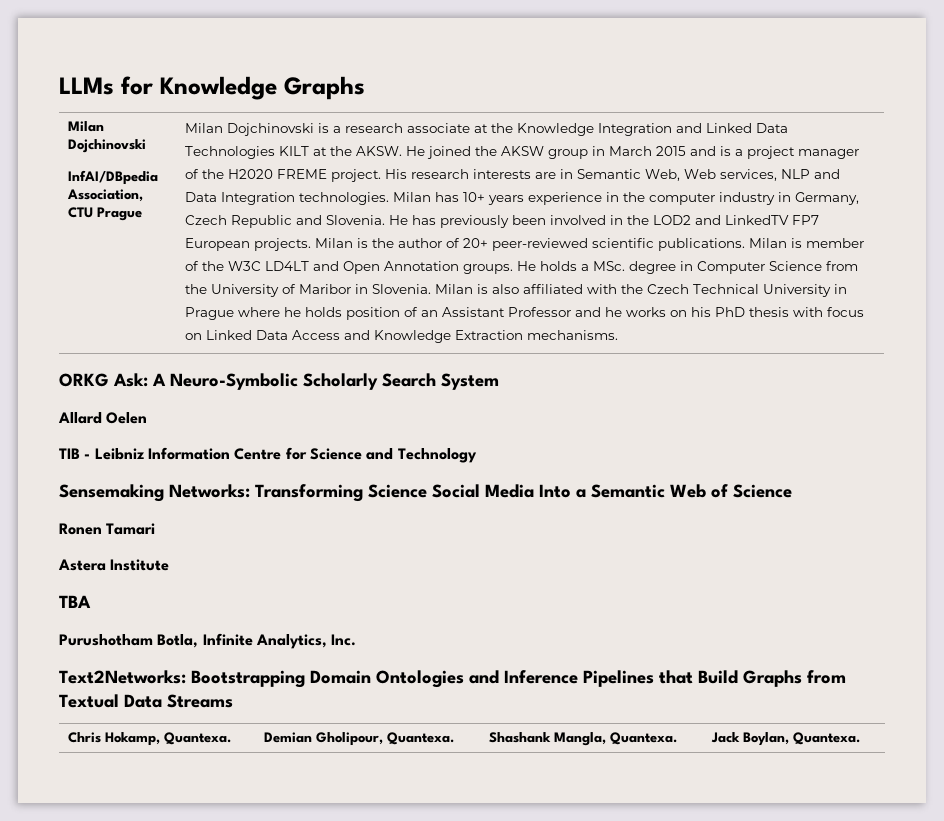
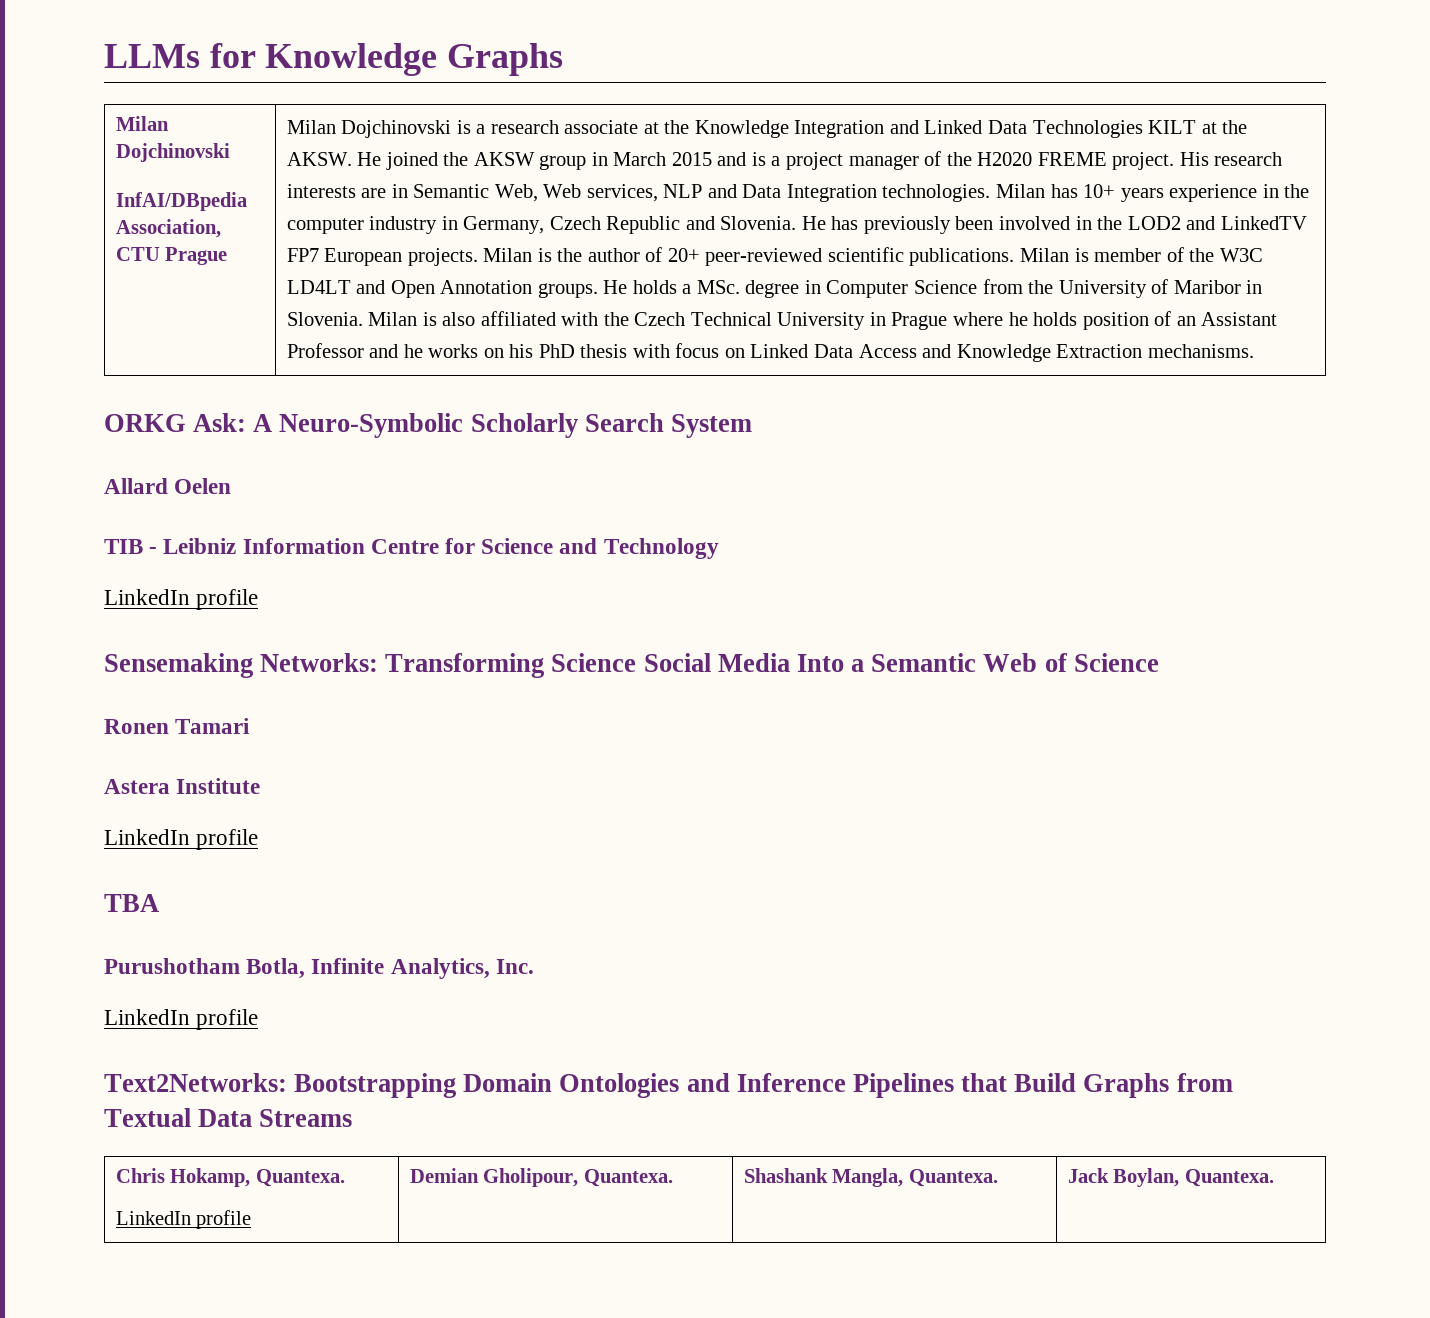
  TIB - Leibniz Information Centre for Science and Technology
+ LinkedIn profile
  Astera Institute
+ LinkedIn profile
  Purushotham Botla, Infinite Analytics, Inc.
+ LinkedIn profile
- Chris Hokamp, Quantexa. | Demian Gholipour, Quantexa. | Shashank Mangla, Quantexa. | Jack Boylan, Quantexa.
+ Chris Hokamp, Quantexa.
+ LinkedIn profile | Demian Gholipour, Quantexa. | Shashank Mangla, Quantexa. | Jack Boylan, Quantexa.

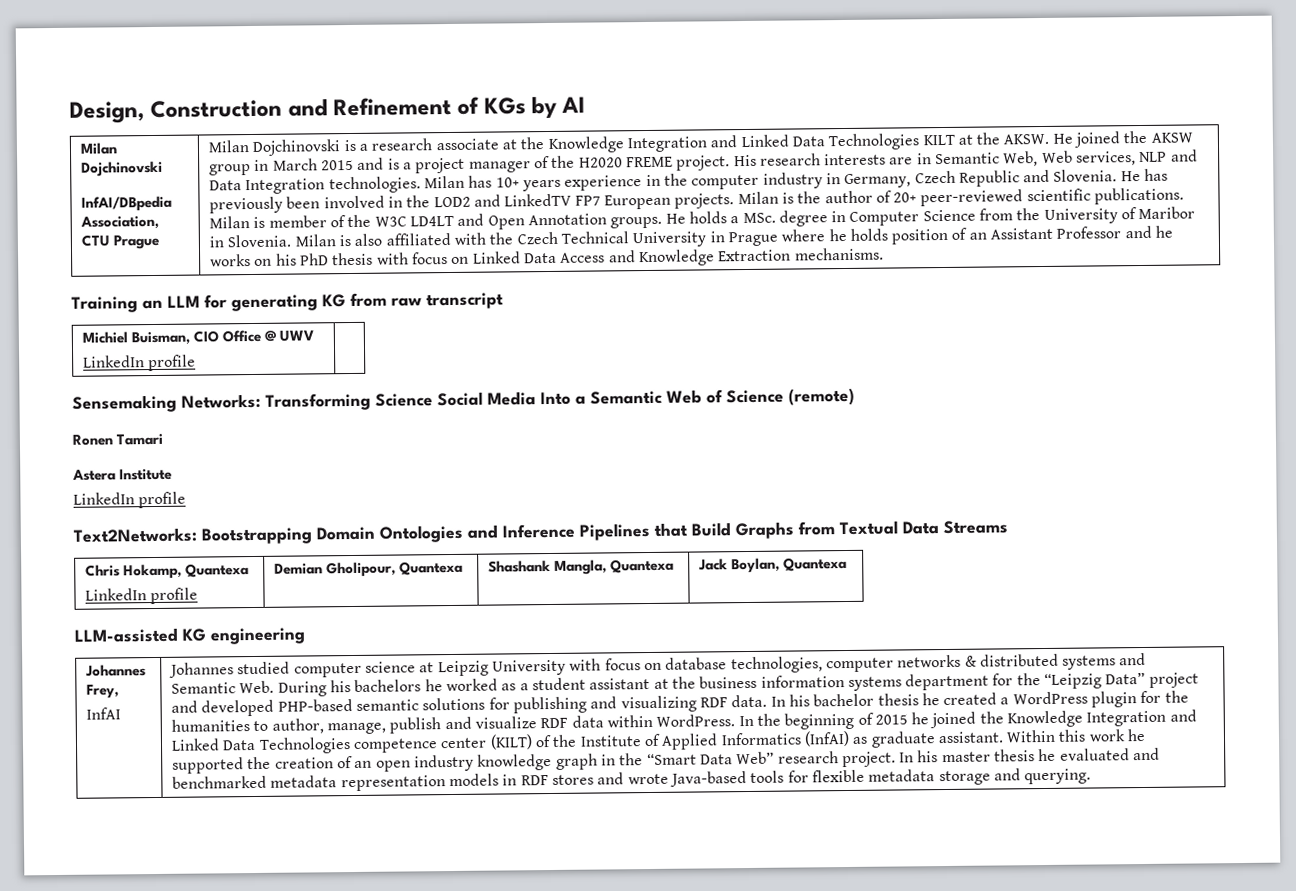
- LLMs for Knowledge Graphs
+ Design, Construction and Refinement of KGs by AI
- ORKG Ask: A Neuro-Symbolic Scholarly Search System
- Allard Oelen
- TIB - Leibniz Information Centre for Science and Technology
- LinkedIn profile
+ Training an LLM for generating KG from raw transcript
+ Michiel Buisman, CIO Office @ UWV
+ LinkedIn profile |
- Sensemaking Networks: Transforming Science Social Media Into a Semantic Web of Science
+ Sensemaking Networks: Transforming Science Social Media Into a Semantic Web of Science (remote)
- TBA
- Purushotham Botla, Infinite Analytics, Inc.
- LinkedIn profile
- Chris Hokamp, Quantexa.
- LinkedIn profile | Demian Gholipour, Quantexa. | Shashank Mangla, Quantexa. | Jack Boylan, Quantexa.
+ Chris Hokamp, Quantexa
+ LinkedIn profile | Demian Gholipour, Quantexa | Shashank Mangla, Quantexa | Jack Boylan, Quantexa
+ LLM-assisted KG engineering
+ Johannes Frey,
+ InfAI | Johannes studied computer science at Leipzig University with focus on database technologies, computer networks & distributed systems and Semantic Web. During his bachelors he worked as a student assistant at the business information systems department for the “Leipzig Data” project and developed PHP-based semantic solutions for publishing and visualizing RDF data. In his bachelor thesis he created a WordPress plugin for the humanities to author, manage, publish and visualize RDF data within WordPress. In the beginning of 2015 he joined the Knowledge Integration and Linked Data Technologies competence center (KILT) of the Institute of Applied Informatics (InfAI) as graduate assistant. Within this work he supported the creation of an open industry knowledge graph in the “Smart Data Web” research project. In his master thesis he evaluated and benchmarked metadata representation models in RDF stores and wrote Java-based tools for flexible metadata storage and querying.

